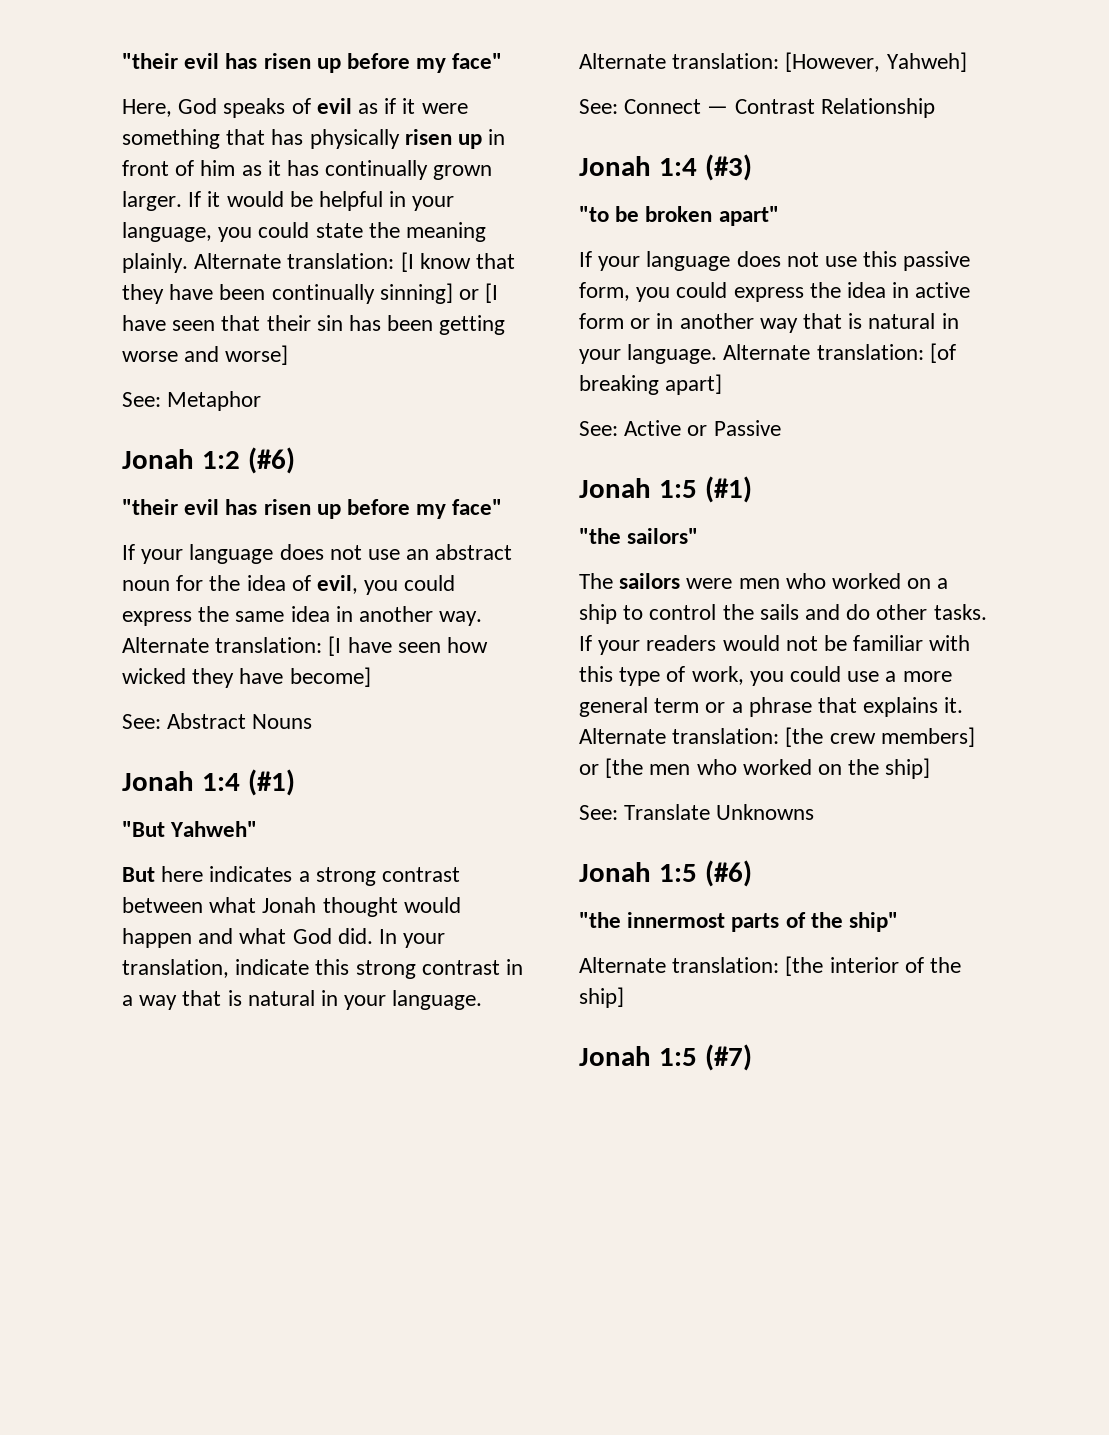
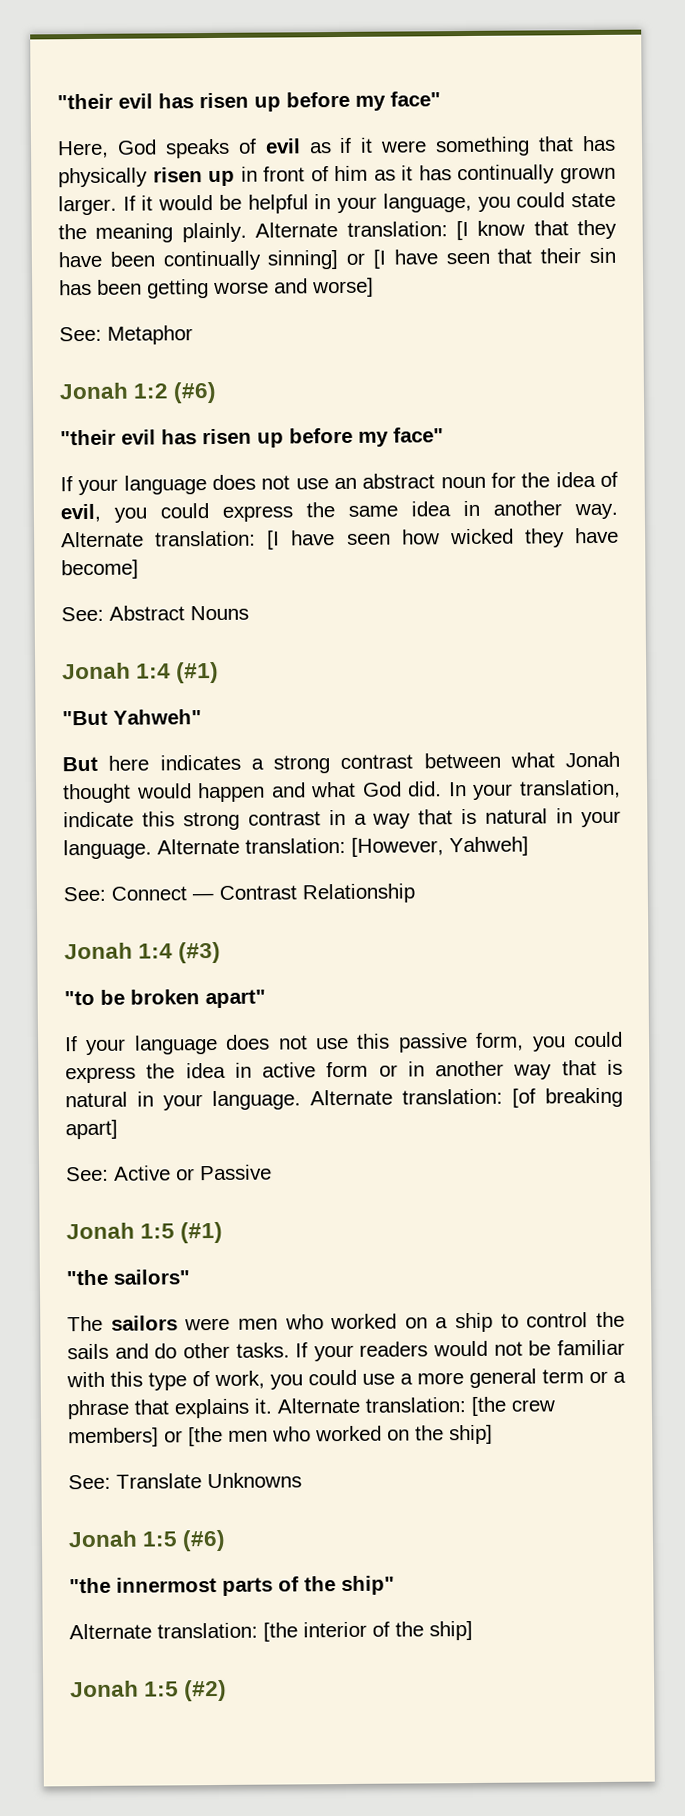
- Jonah 1:5 (#7)
+ Jonah 1:5 (#2)

